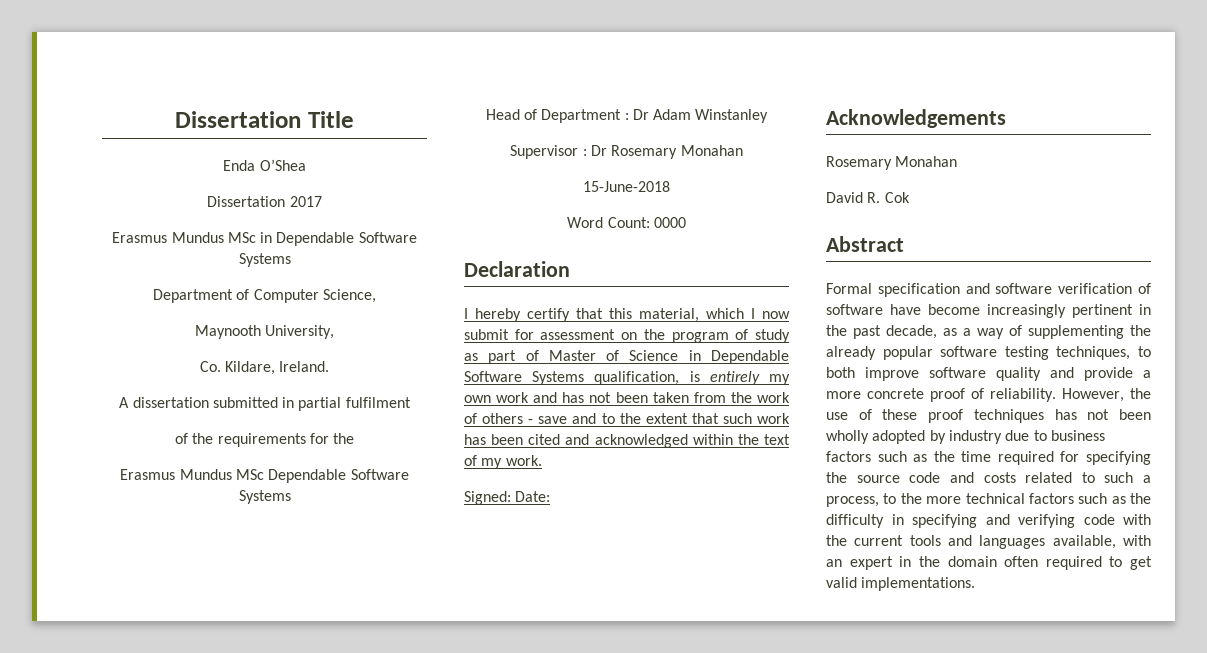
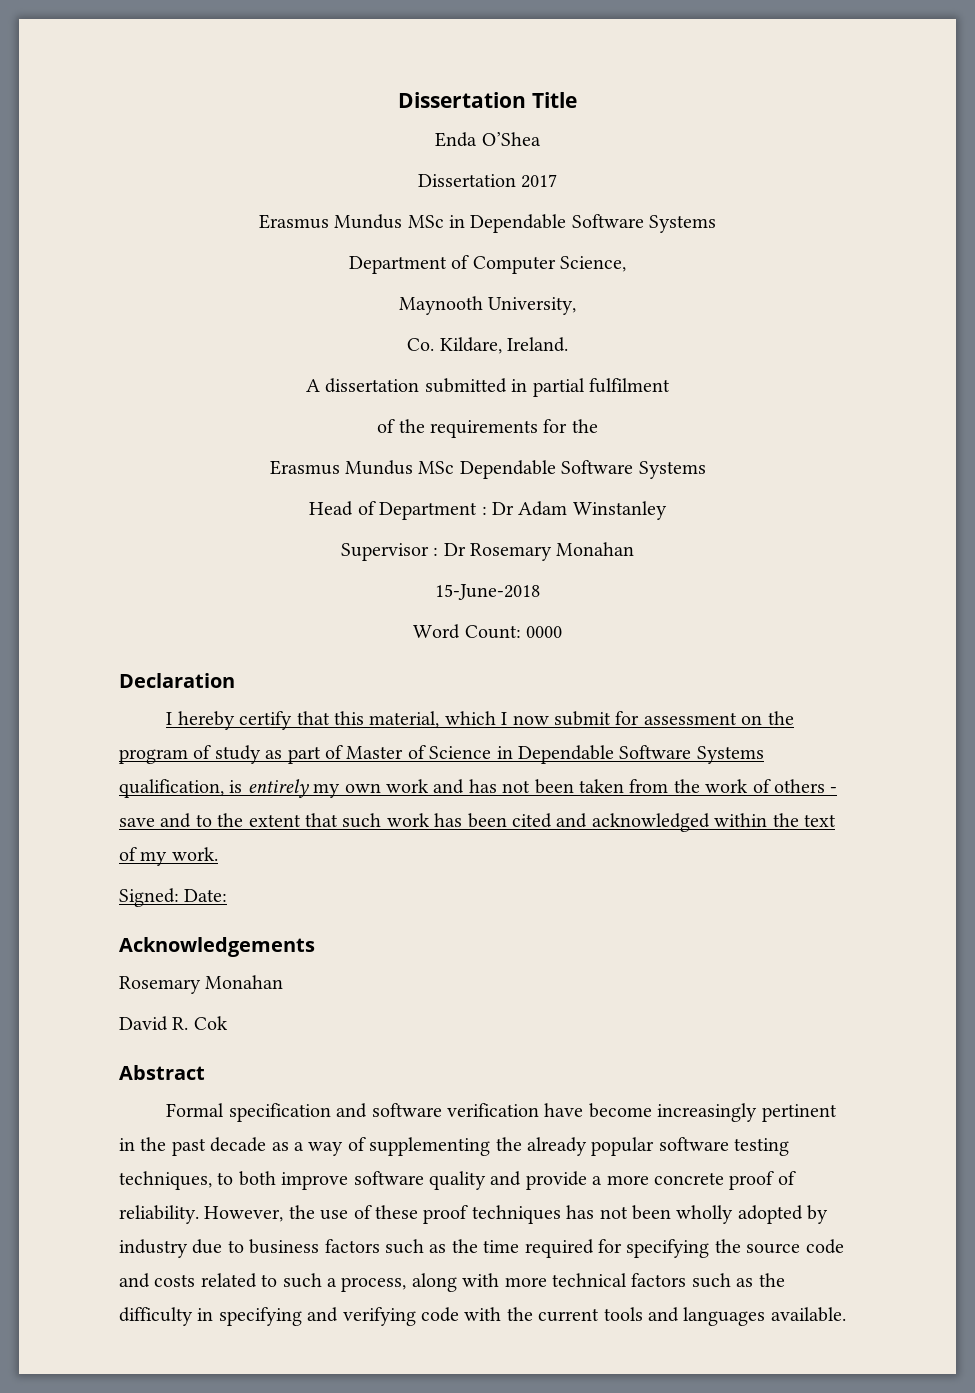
- Formal specification and software verification of software have become increasingly pertinent in the past decade, as a way of supplementing the already popular software testing techniques, to both improve software quality and provide a more concrete proof of reliability.
+ Formal specification and software verification have become increasingly pertinent in the past decade as a way of supplementing the already popular software testing techniques, to both improve software quality and provide a more concrete proof of reliability.
- However, the use of these proof techniques has not been wholly adopted by industry due to business factors such as the time required for specifying the source code and costs related to such a process, to the more technical factors such as the difficulty in specifying and verifying code with the current tools and languages available, with an expert in the domain often required to get valid implementations.
+ However, the use of these proof techniques has not been wholly adopted by industry due to business factors such as the time required for specifying the source code and costs related to such a process, along with more technical factors such as the difficulty in specifying and verifying code with the current tools and languages available.

